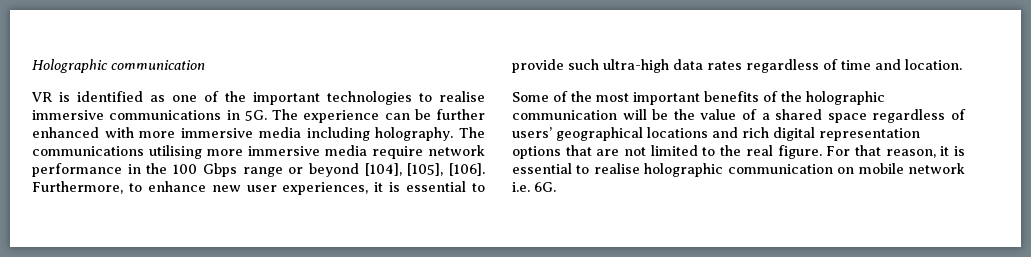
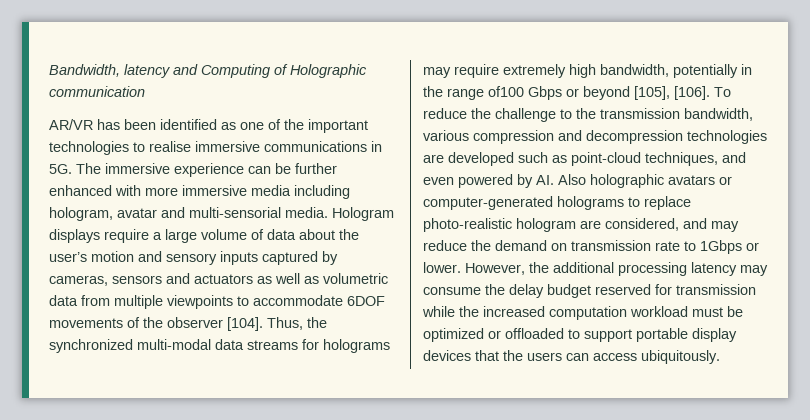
- Holographic communication
+ Bandwidth, latency and Computing of Holographic communication
- VR is identified as one of the important technologies to realise immersive communications in 5G.
+ AR/VR has been identified as one of the important technologies to realise immersive communications in 5G.
- The experience can be further enhanced with more immersive media including holography. The communications utilising more immersive media require network performance in the 100 Gbps range or beyond [104], [105], [106].
+ The immersive experience can be further enhanced with more immersive media including hologram, avatar and multi-sensorial media. Hologram displays require a large volume of data about the user’s motion and sensory inputs captured by cameras, sensors and actuators as well as volumetric data from multiple viewpoints to accommodate 6DOF movements of the observer [104]. Thus, the synchronized multi-modal data streams for holograms may require extremely high bandwidth, potentially in the range of100 Gbps or beyond [105], [106].
- Furthermore, to enhance new user experiences, it is essential to provide such ultra-high data rates regardless of time and location.
- Some of the most important benefits of the holographic communication will be the value of a shared space regardless of users’ geographical locations and rich digital representation options that are not limited to the real figure. For that reason, it is essential to realise holographic communication on mobile network i.e. 6G.
+ To reduce the challenge to the transmission bandwidth, various compression and decompression technologies are developed such as point-cloud techniques, and even powered by AI. Also holographic avatars or computer-generated holograms to replace photo-realistic hologram are considered, and may reduce the demand on transmission rate to 1Gbps or lower. However, the additional processing latency may consume the delay budget reserved for transmission while the increased computation workload must be optimized or offloaded to support portable display devices that the users can access ubiquitously.

